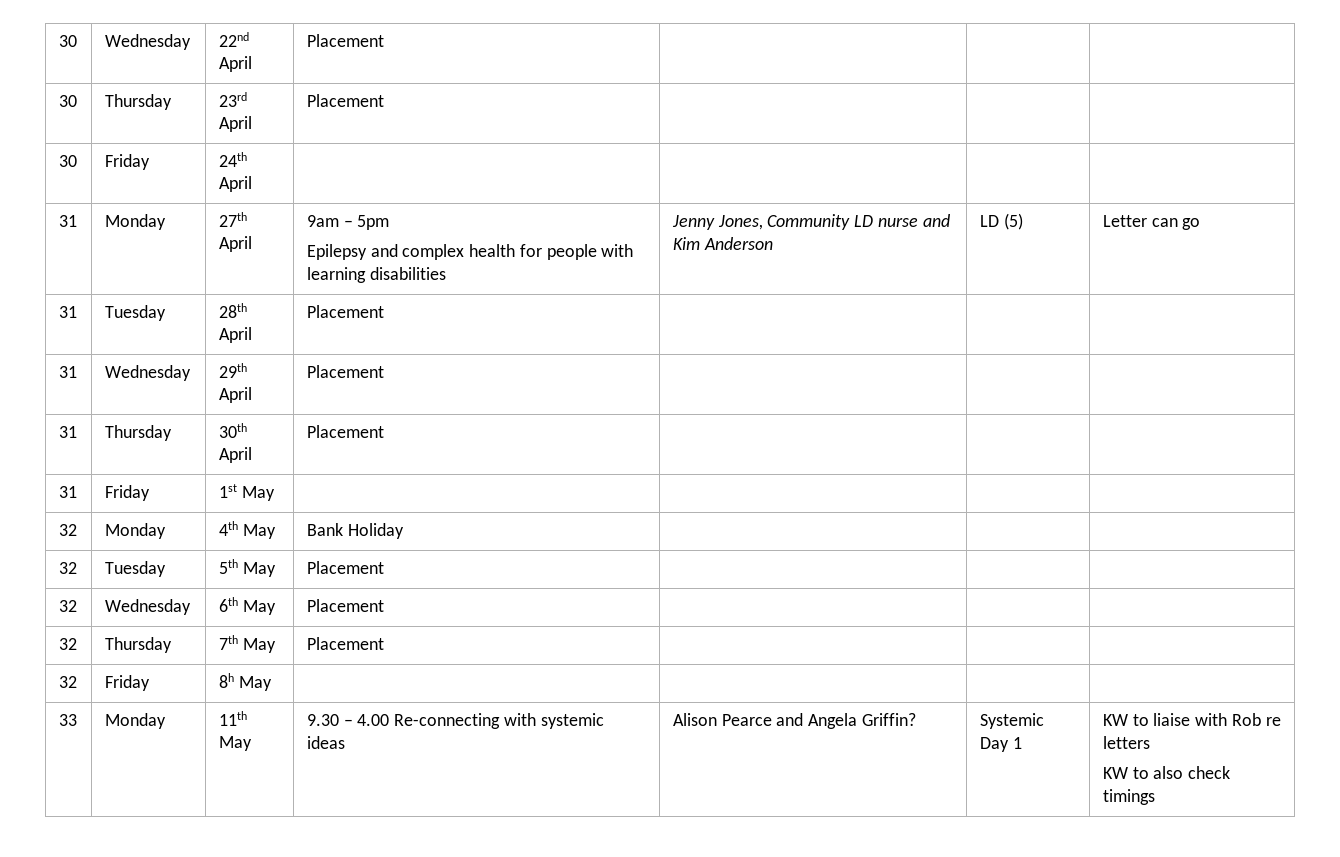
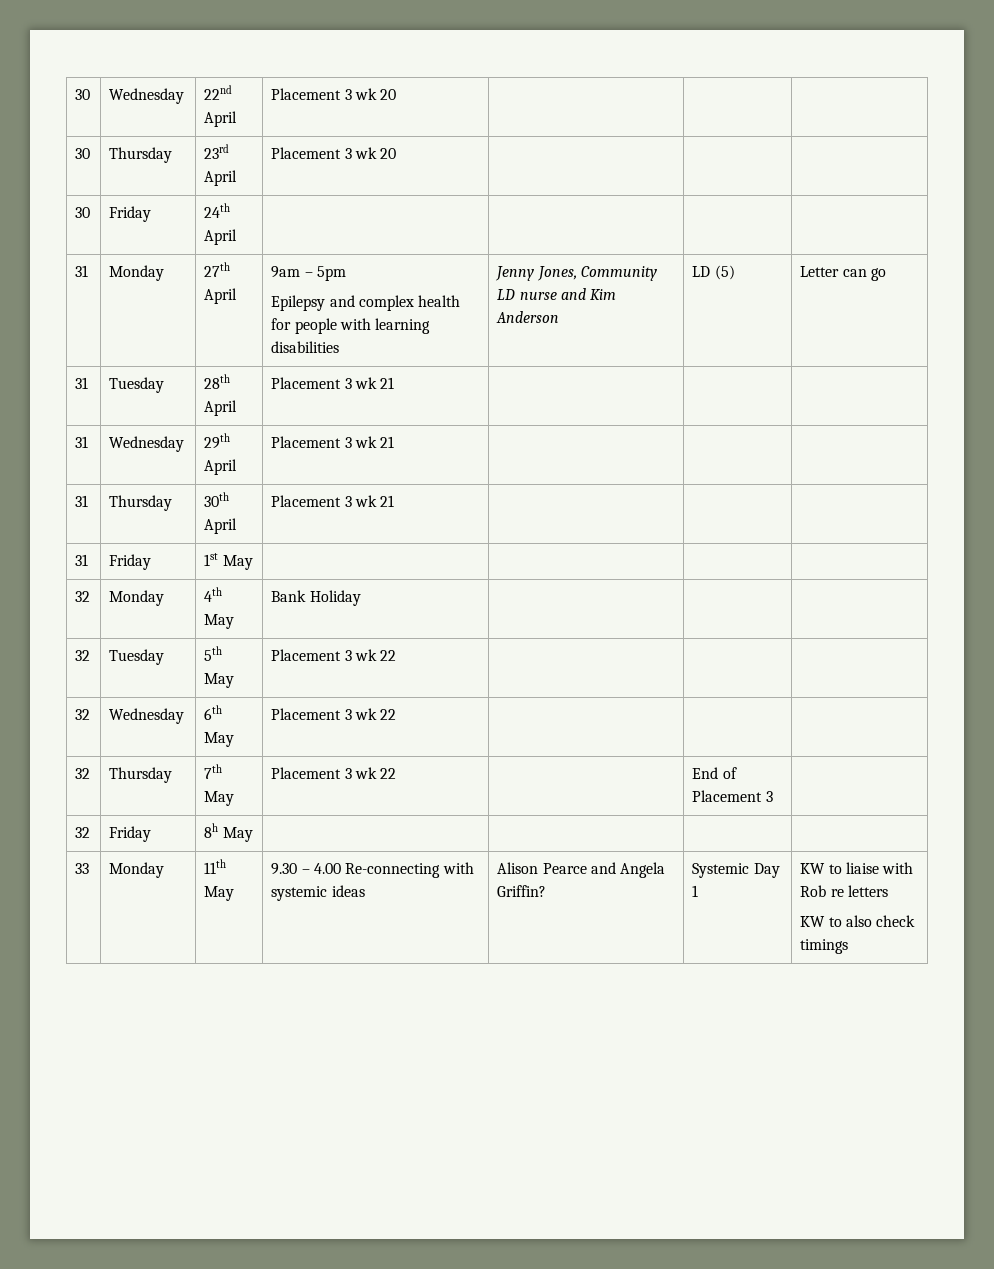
- 30 | Wednesday | 22nd April | Placement | | |
+ 30 | Wednesday | 22nd April | Placement 3 wk 20 | | |
- 30 | Thursday | 23rd April | Placement | | |
+ 30 | Thursday | 23rd April | Placement 3 wk 20 | | |
- 31 | Tuesday | 28th April | Placement | | |
+ 31 | Tuesday | 28th April | Placement 3 wk 21 | | |
- 31 | Wednesday | 29th April | Placement | | |
+ 31 | Wednesday | 29th April | Placement 3 wk 21 | | |
- 31 | Thursday | 30th April | Placement | | |
+ 31 | Thursday | 30th April | Placement 3 wk 21 | | |
- 32 | Tuesday | 5th May | Placement | | |
+ 32 | Tuesday | 5th May | Placement 3 wk 22 | | |
- 32 | Wednesday | 6th May | Placement | | |
+ 32 | Wednesday | 6th May | Placement 3 wk 22 | | |
- 32 | Thursday | 7th May | Placement | | |
+ 32 | Thursday | 7th May | Placement 3 wk 22 | | End of Placement 3 |

